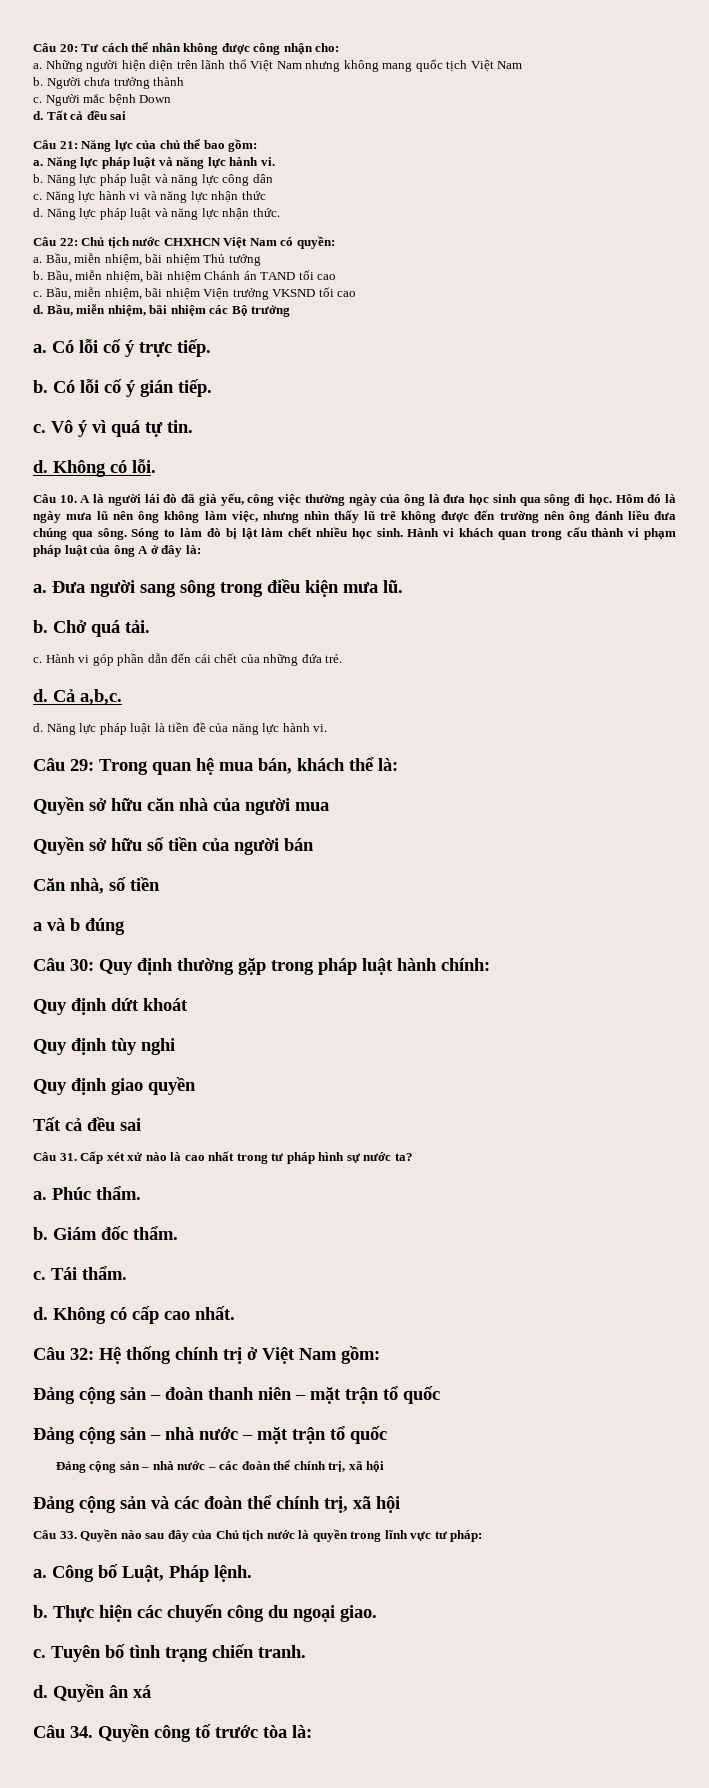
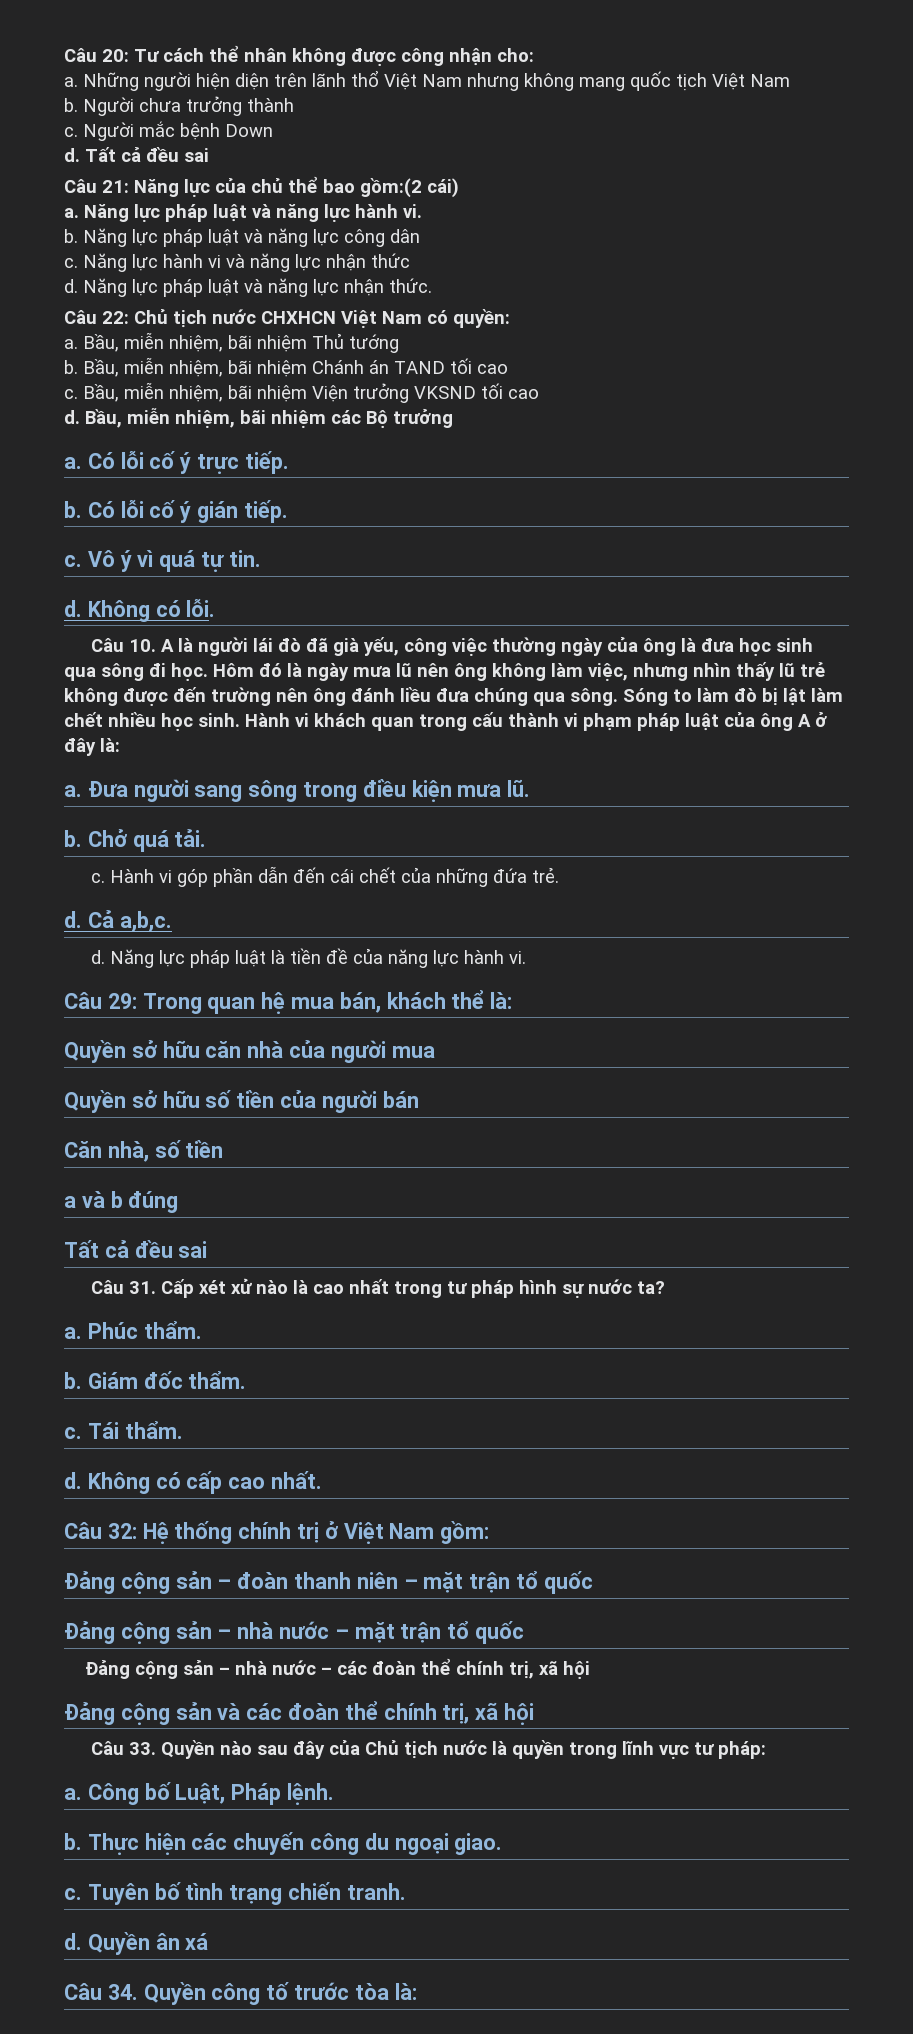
- Câu 21: Năng lực của chủ thể bao gồm:
+ Câu 21: Năng lực của chủ thể bao gồm:(2 cái)
- Hôm đó là ngày mưa lũ nên ông không làm việc, nhưng nhìn thấy lũ trẽ không được đến trường nên ông đánh liều đưa chúng qua sông.
+ Hôm đó là ngày mưa lũ nên ông không làm việc, nhưng nhìn thấy lũ trẻ không được đến trường nên ông đánh liều đưa chúng qua sông.
- Câu 30: Quy định thường gặp trong pháp luật hành chính:
- Quy định dứt khoát
- Quy định tùy nghi
- Quy định giao quyền

